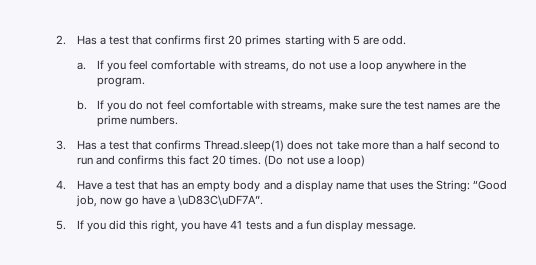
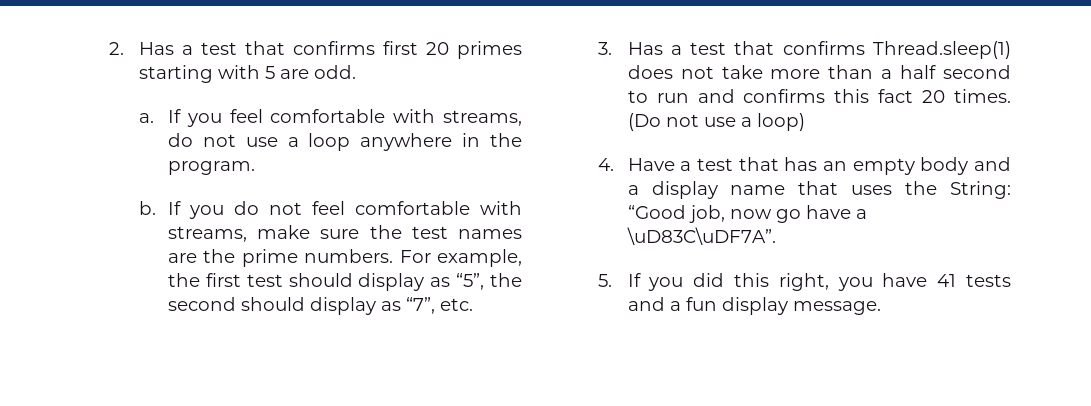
+ For example, the first test should display as “5”, the second should display as “7”, etc.

